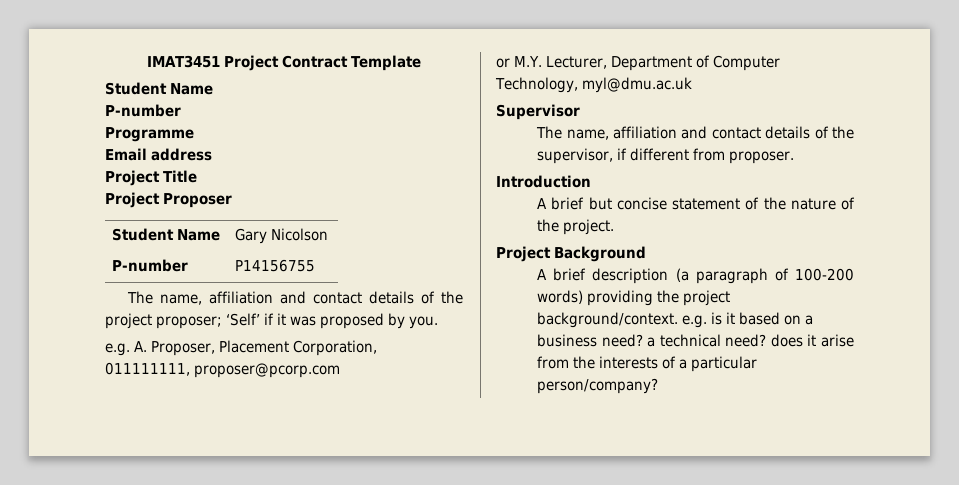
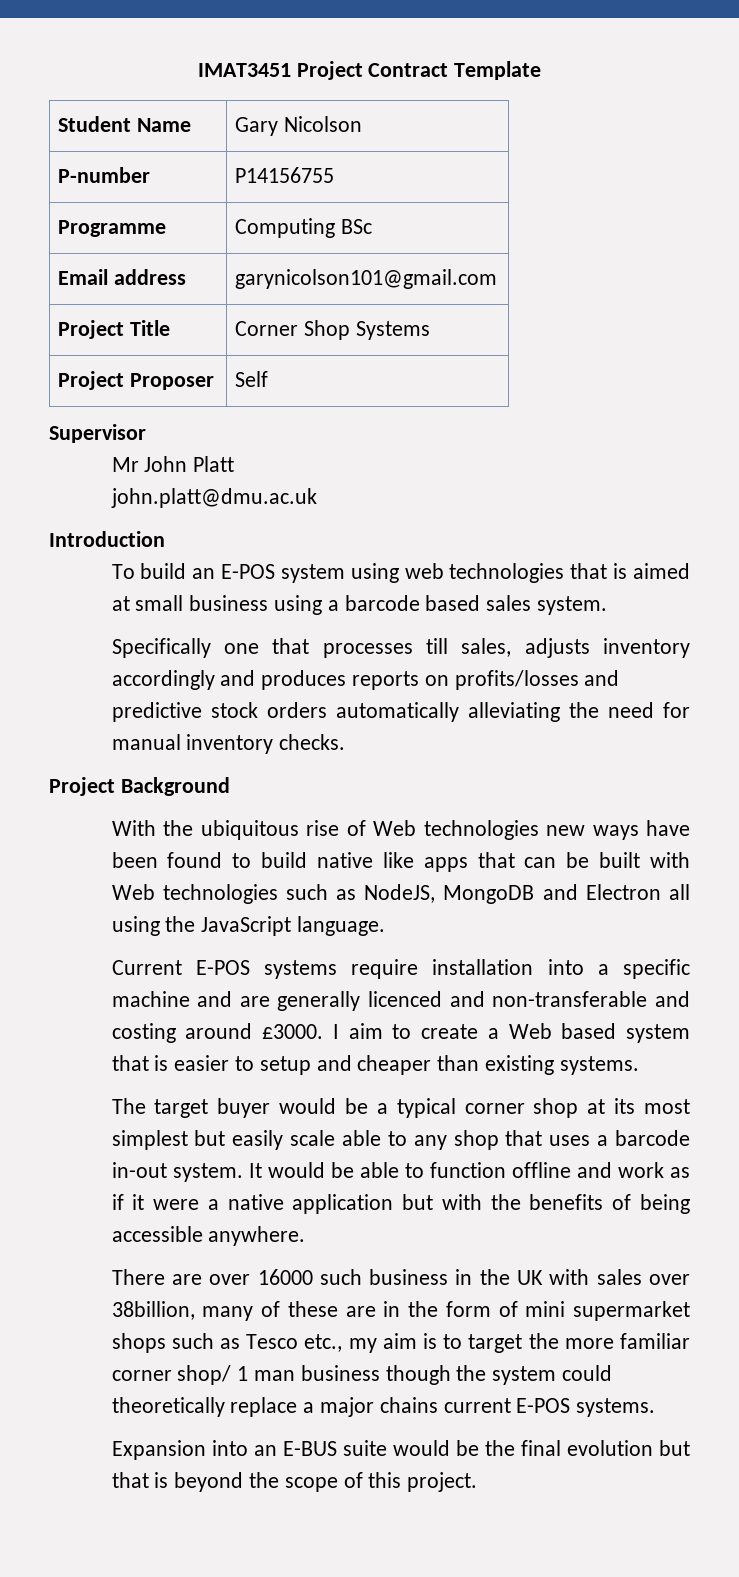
  IMAT3451 Project Contract Template
- Student Name
- P-number
- Programme
- Email address
- Project Title
- Project Proposer
- The name, affiliation and contact details of the project proposer; ‘Self’ if it was proposed by you.
- e.g. A. Proposer, Placement Corporation, 011111111, proposer@pcorp.com
- or M.Y. Lecturer, Department of Computer Technology, myl@dmu.ac.uk
+ Programme | Computing BSc
+ Email address | garynicolson101@gmail.com
+ Project Title | Corner Shop Systems
+ Project Proposer | Self
  Supervisor
- The name, affiliation and contact details of the supervisor, if different from proposer.
+ Mr John Platt
+ john.platt@dmu.ac.uk
  Introduction
- A brief but concise statement of the nature of the project.
+ To build an E-POS system using web technologies that is aimed at small business using a barcode based sales system.
+ Specifically one that processes till sales, adjusts inventory accordingly and produces reports on profits/losses and predictive stock orders automatically alleviating the need for manual inventory checks.
  Project Background
- A brief description (a paragraph of 100-200 words) providing the project background/context. e.g. is it based on a business need? a technical need? does it arise from the interests of a particular person/company?
+ With the ubiquitous rise of Web technologies new ways have been found to build native like apps that can be built with Web technologies such as NodeJS, MongoDB and Electron all using the JavaScript language.
+ Current E-POS systems require installation into a specific machine and are generally licenced and non-transferable and costing around £3000. I aim to create a Web based system that is easier to setup and cheaper than existing systems.
+ The target buyer would be a typical corner shop at its most simplest but easily scale able to any shop that uses a barcode in-out system. It would be able to function offline and work as if it were a native application but with the benefits of being accessible anywhere.
+ There are over 16000 such business in the UK with sales over 38billion, many of these are in the form of mini supermarket shops such as Tesco etc., my aim is to target the more familiar corner shop/ 1 man business though the system could theoretically replace a major chains current E-POS systems.
+ Expansion into an E-BUS suite would be the final evolution but that is beyond the scope of this project.

